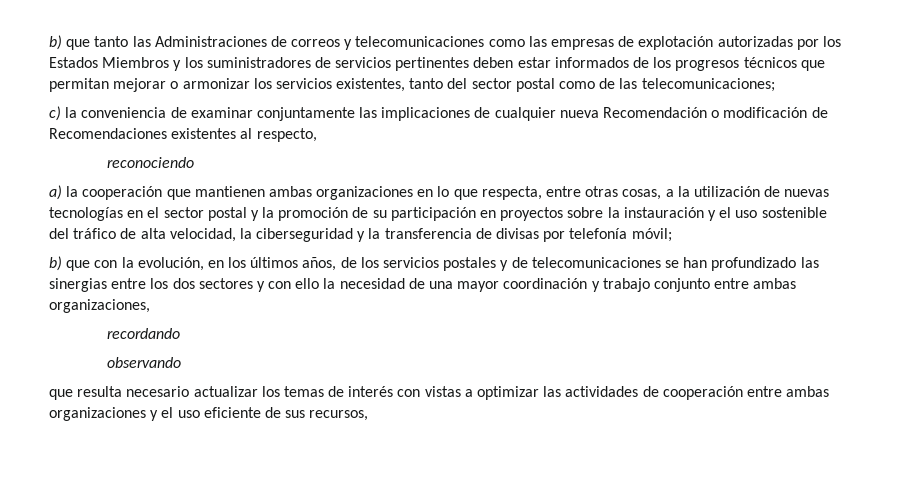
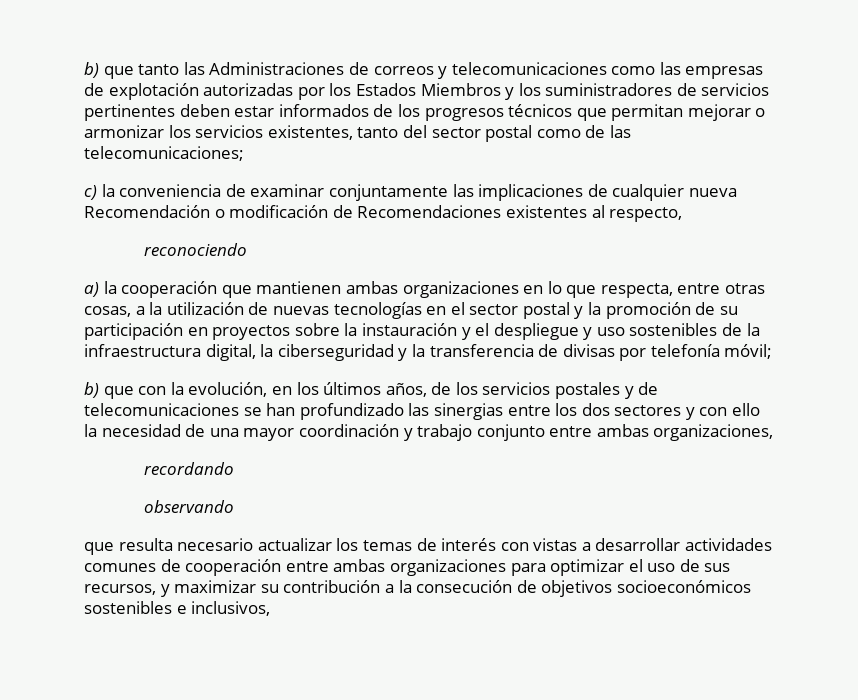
- a) la cooperación que mantienen ambas organizaciones en lo que respecta, entre otras cosas, a la utilización de nuevas tecnologías en el sector postal y la promoción de su participación en proyectos sobre la instauración y el uso sostenible del tráfico de alta velocidad, la ciberseguridad y la transferencia de divisas por telefonía móvil;
+ a) la cooperación que mantienen ambas organizaciones en lo que respecta, entre otras cosas, a la utilización de nuevas tecnologías en el sector postal y la promoción de su participación en proyectos sobre la instauración y el despliegue y uso sostenibles de la infraestructura digital, la ciberseguridad y la transferencia de divisas por telefonía móvil;
- que resulta necesario actualizar los temas de interés con vistas a optimizar las actividades de cooperación entre ambas organizaciones y el uso eficiente de sus recursos,
+ que resulta necesario actualizar los temas de interés con vistas a desarrollar actividades comunes de cooperación entre ambas organizaciones para optimizar el uso de sus recursos, y maximizar su contribución a la consecución de objetivos socioeconómicos sostenibles e inclusivos,

